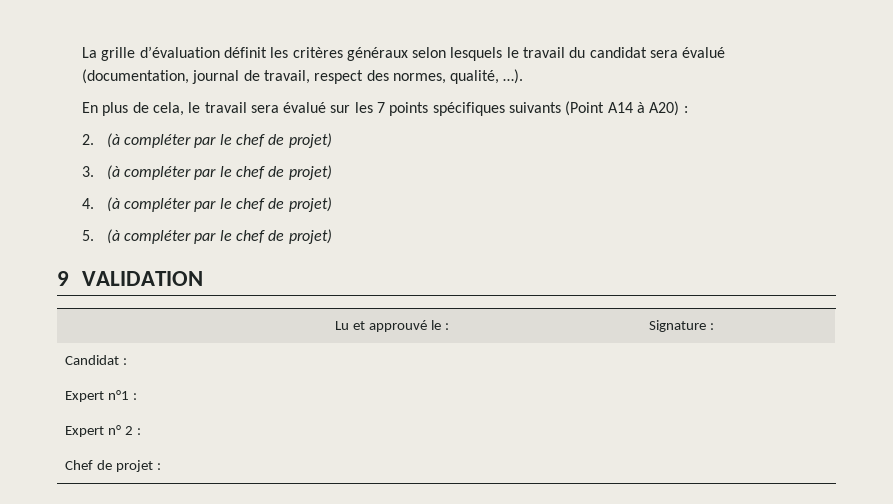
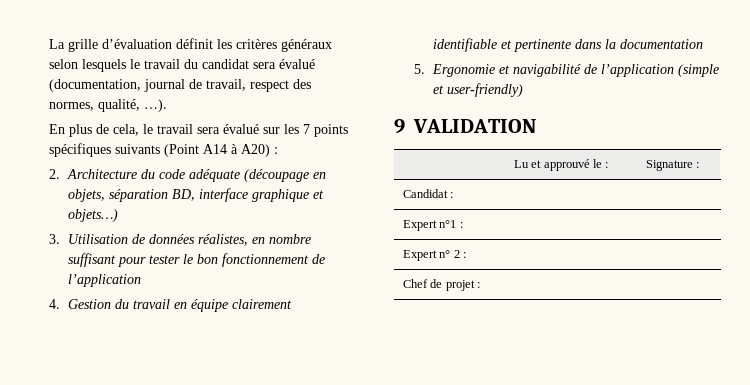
- 2. (à compléter par le chef de projet)
- 3. (à compléter par le chef de projet)
- 4. (à compléter par le chef de projet)
- 5. (à compléter par le chef de projet)
+ 2. Architecture du code adéquate (découpage en objets, séparation BD, interface graphique et objets…)
+ 3. Utilisation de données réalistes, en nombre suffisant pour tester le bon fonctionnement de l’application
+ 4. Gestion du travail en équipe clairement identifiable et pertinente dans la documentation
+ 5. Ergonomie et navigabilité de l’application (simple et user-friendly)

